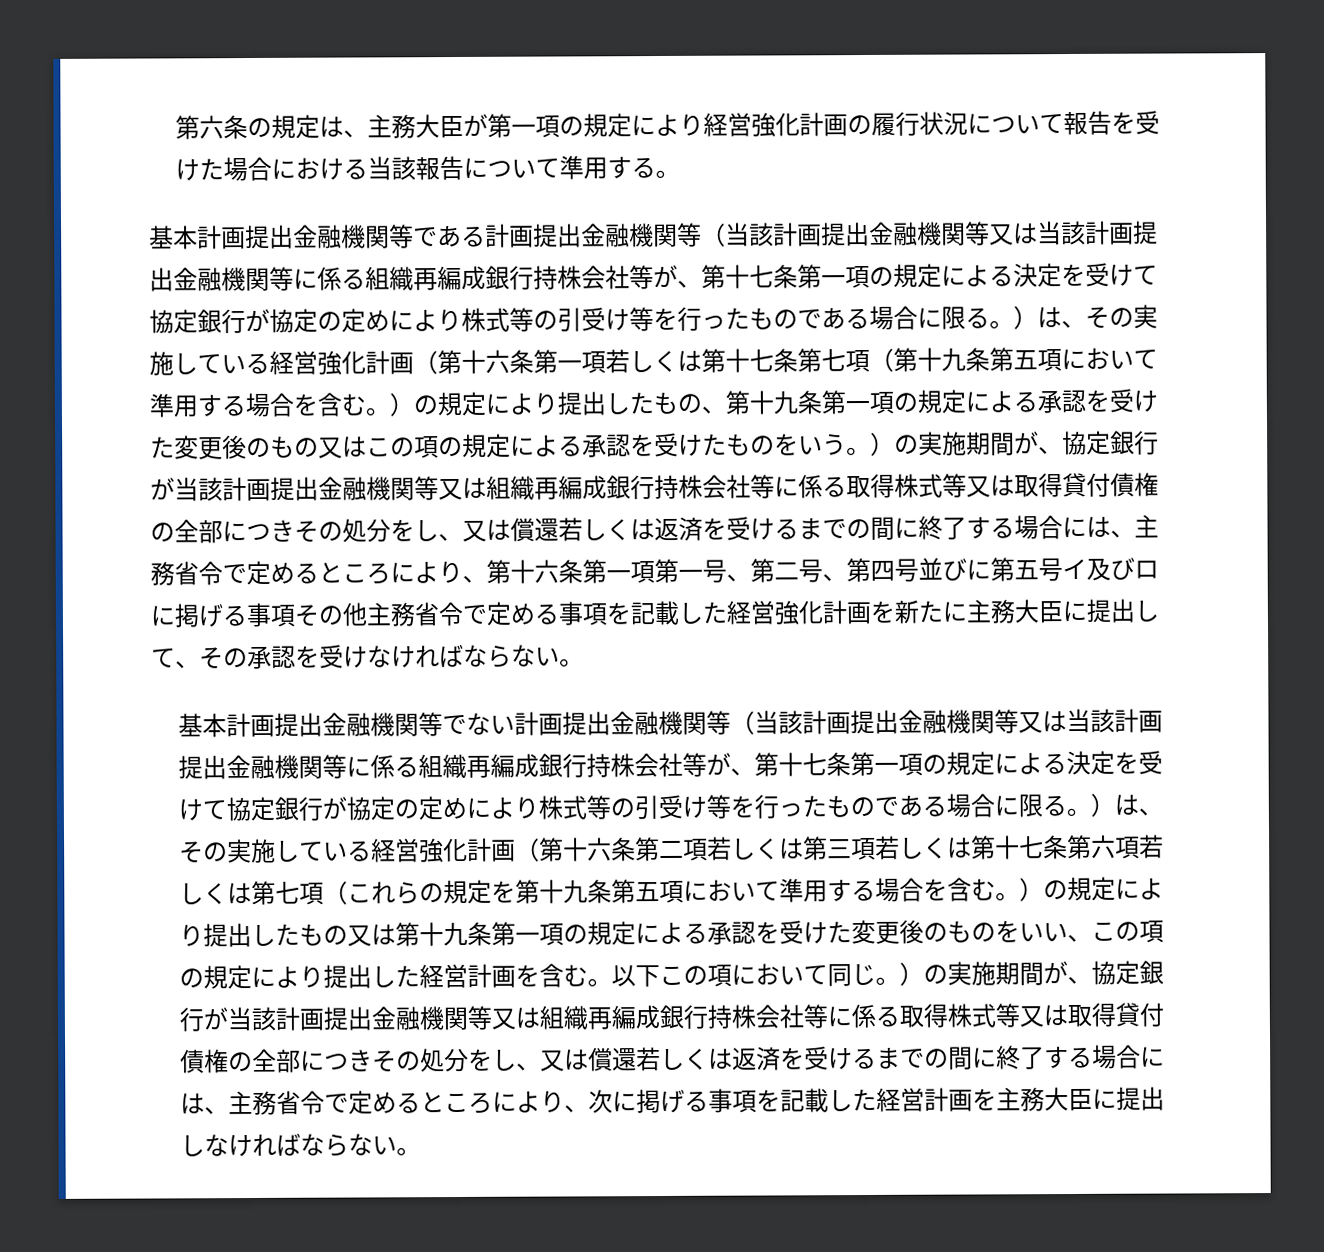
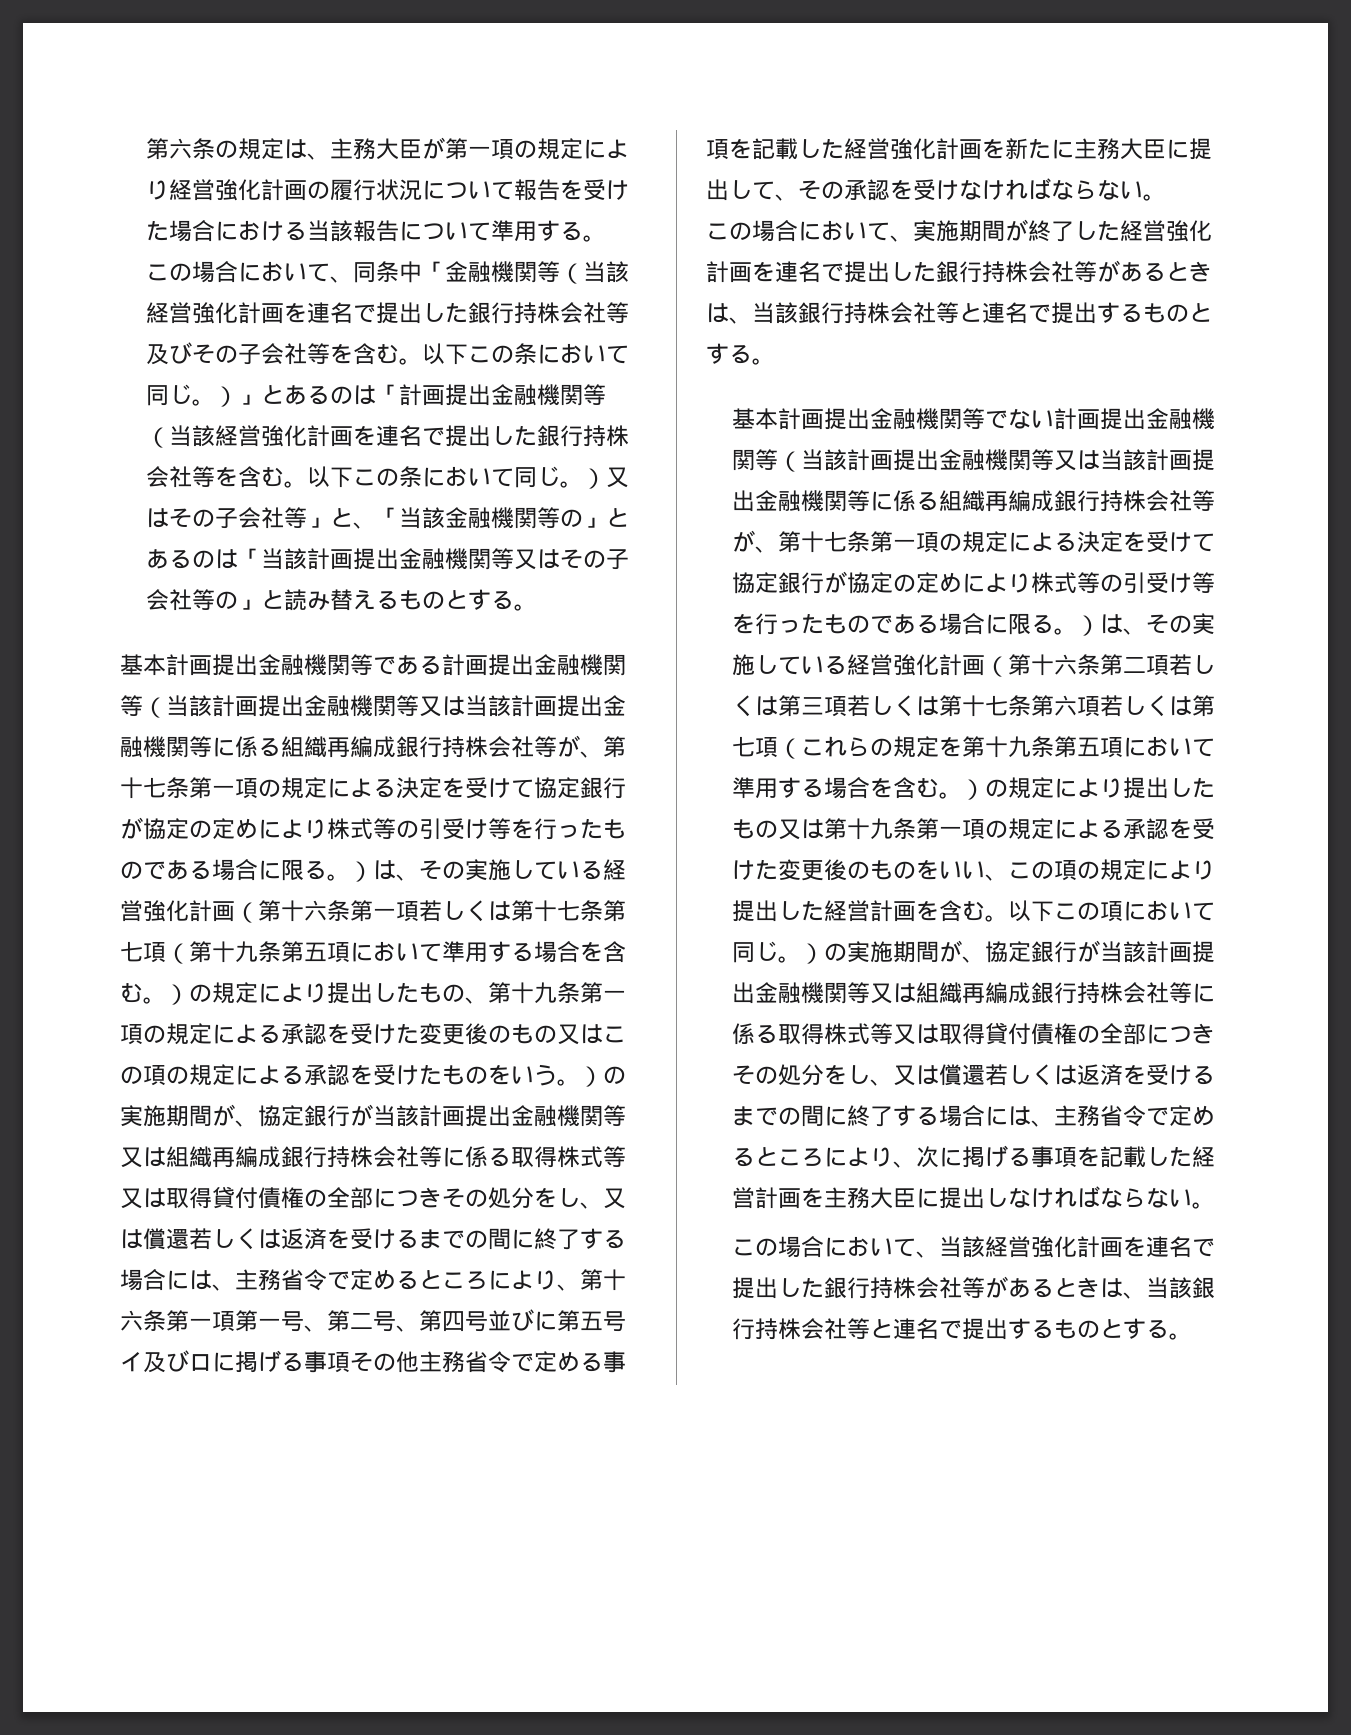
+ この場合において、同条中「金融機関等（当該経営強化計画を連名で提出した銀行持株会社等及びその子会社等を含む。以下この条において同じ。）」とあるのは「計画提出金融機関等（当該経営強化計画を連名で提出した銀行持株会社等を含む。以下この条において同じ。）又はその子会社等」と、「当該金融機関等の」とあるのは「当該計画提出金融機関等又はその子会社等の」と読み替えるものとする。
+ この場合において、実施期間が終了した経営強化計画を連名で提出した銀行持株会社等があるときは、当該銀行持株会社等と連名で提出するものとする。
+ この場合において、当該経営強化計画を連名で提出した銀行持株会社等があるときは、当該銀行持株会社等と連名で提出するものとする。

